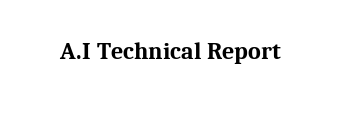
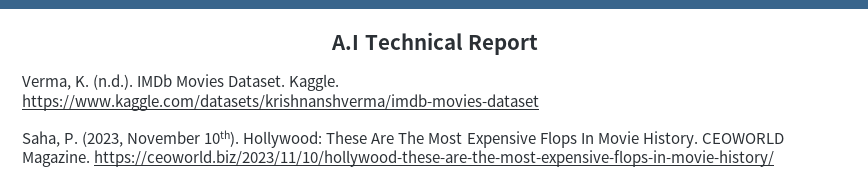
+ Verma, K. (n.d.). IMDb Movies Dataset. Kaggle. https://www.kaggle.com/datasets/krishnanshverma/imdb-movies-dataset
+ Saha, P. (2023, November 10th). Hollywood: These Are The Most Expensive Flops In Movie History. CEOWORLD Magazine. https://ceoworld.biz/2023/11/10/hollywood-these-are-the-most-expensive-flops-in-movie-history/

